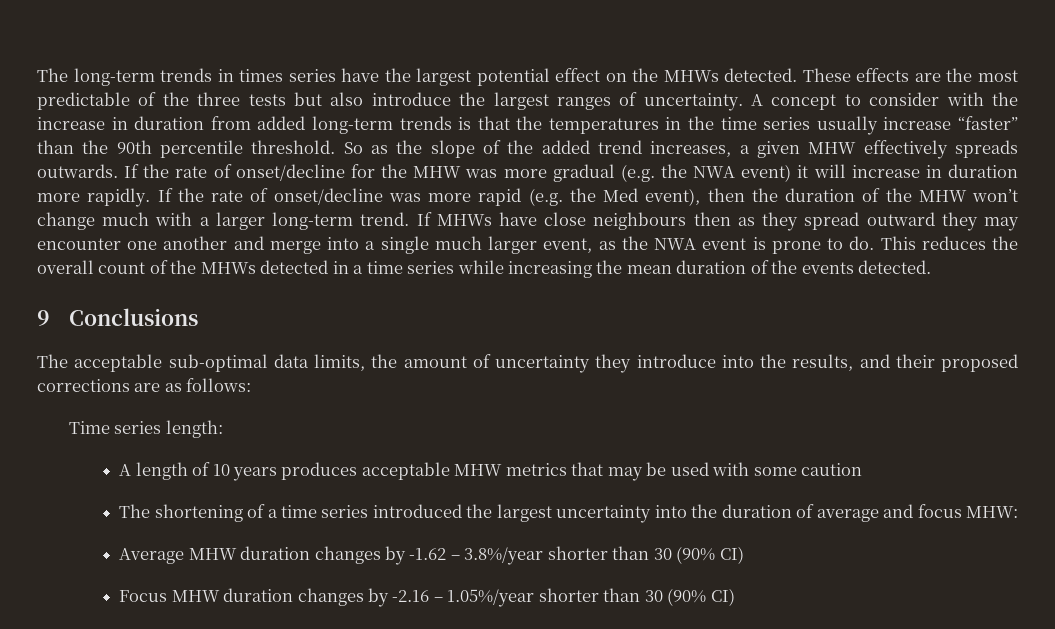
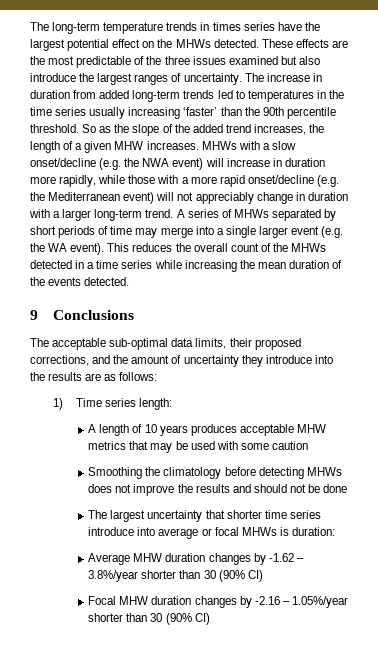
- The long-term trends in times series have the largest potential effect on the MHWs detected.
+ The long-term temperature trends in times series have the largest potential effect on the MHWs detected.
- These effects are the most predictable of the three tests but also introduce the largest ranges of uncertainty.
+ These effects are the most predictable of the three issues examined but also introduce the largest ranges of uncertainty.
- A concept to consider with the increase in duration from added long-term trends is that the temperatures in the time series usually increase “faster” than the 90th percentile threshold.
+ The increase in duration from added long-term trends led to temperatures in the time series usually increasing ‘faster’ than the 90th percentile threshold.
- So as the slope of the added trend increases, a given MHW effectively spreads outwards. If the rate of onset/decline for the MHW was more gradual (e.g. the NWA event) it will increase in duration more rapidly. If the rate of onset/decline was more rapid (e.g. the Med event), then the duration of the MHW won’t change much with a larger long-term trend.
+ So as the slope of the added trend increases, the length of a given MHW increases. MHWs with a slow onset/decline (e.g. the NWA event) will increase in duration more rapidly, while those with a more rapid onset/decline (e.g. the Mediterranean event) will not appreciably change in duration with a larger long-term trend.
- If MHWs have close neighbours then as they spread outward they may encounter one another and merge into a single much larger event, as the NWA event is prone to do.
+ A series of MHWs separated by short periods of time may merge into a single larger event (e.g. the WA event).
- The acceptable sub-optimal data limits, the amount of uncertainty they introduce into the results, and their proposed corrections are as follows:
+ The acceptable sub-optimal data limits, their proposed corrections, and the amount of uncertainty they introduce into the results are as follows:
- Time series length:
+ 1) Time series length:
- The shortening of a time series introduced the largest uncertainty into the duration of average and focus MHW:
+ Smoothing the climatology before detecting MHWs does not improve the results and should not be done
+ The largest uncertainty that shorter time series introduce into average or focal MHWs is duration:
- Focus MHW duration changes by -2.16 – 1.05%/year shorter than 30 (90% CI)
+ Focal MHW duration changes by -2.16 – 1.05%/year shorter than 30 (90% CI)

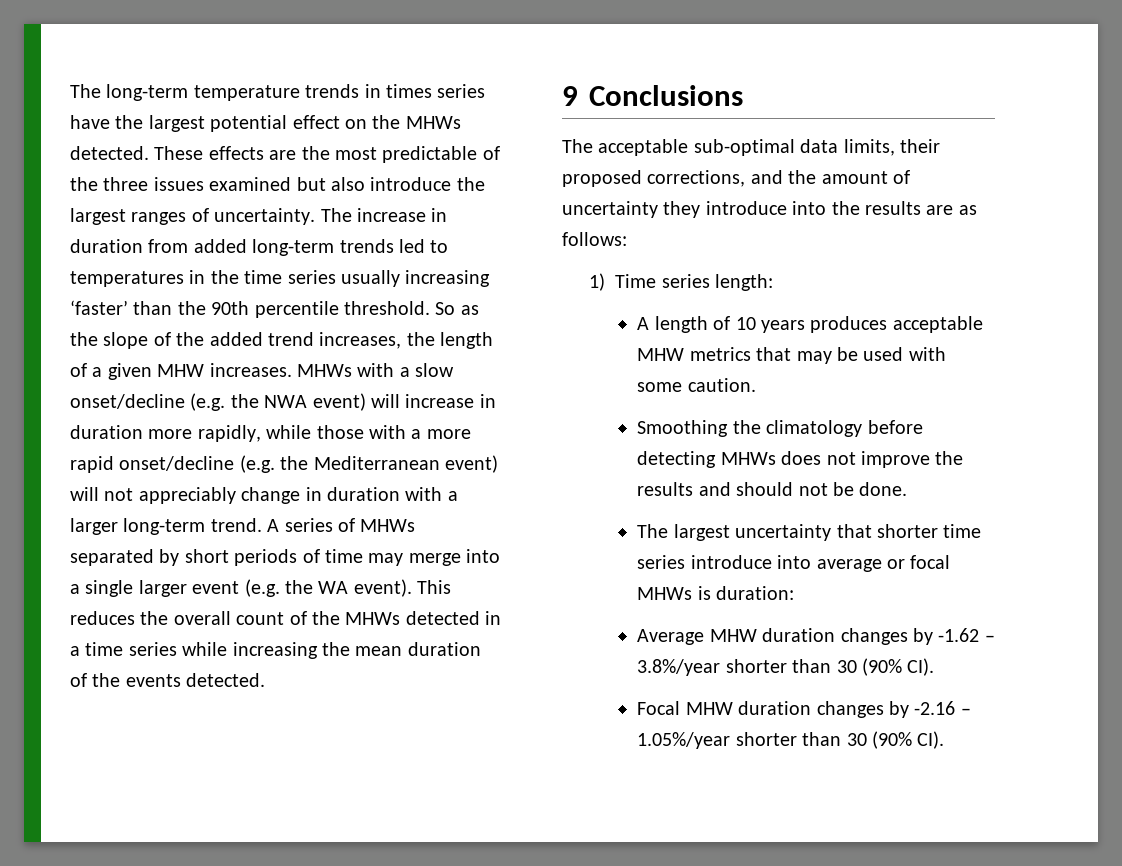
- A length of 10 years produces acceptable MHW metrics that may be used with some caution
+ A length of 10 years produces acceptable MHW metrics that may be used with some caution.
- Smoothing the climatology before detecting MHWs does not improve the results and should not be done
+ Smoothing the climatology before detecting MHWs does not improve the results and should not be done.
- Average MHW duration changes by -1.62 – 3.8%/year shorter than 30 (90% CI)
+ Average MHW duration changes by -1.62 – 3.8%/year shorter than 30 (90% CI).
- Focal MHW duration changes by -2.16 – 1.05%/year shorter than 30 (90% CI)
+ Focal MHW duration changes by -2.16 – 1.05%/year shorter than 30 (90% CI).

